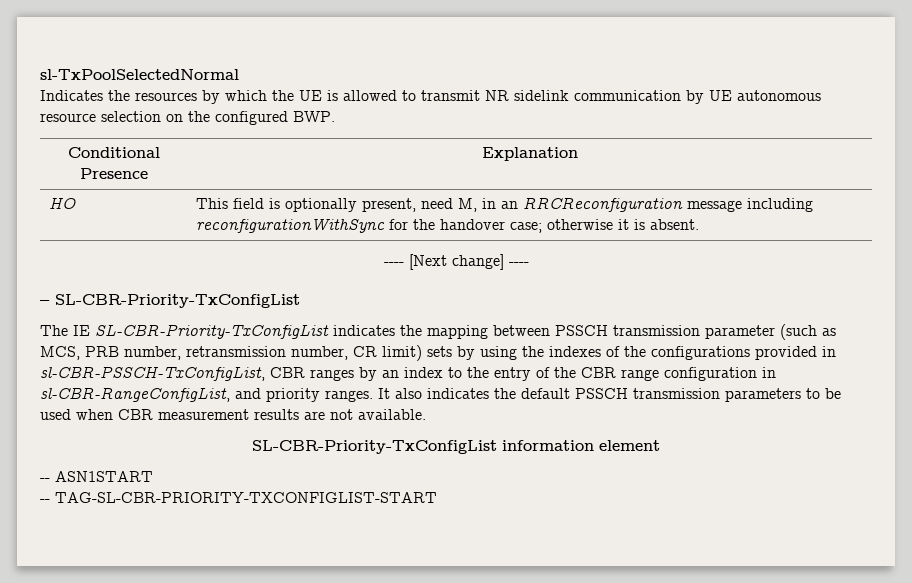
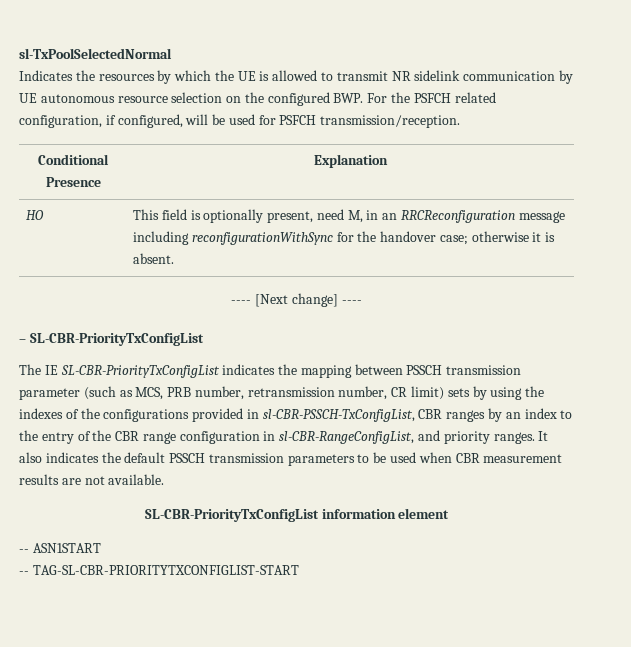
- Indicates the resources by which the UE is allowed to transmit NR sidelink communication by UE autonomous resource selection on the configured BWP.
+ Indicates the resources by which the UE is allowed to transmit NR sidelink communication by UE autonomous resource selection on the configured BWP. For the PSFCH related configuration, if configured, will be used for PSFCH transmission/reception.
- – SL-CBR-Priority-TxConfigList
+ – SL-CBR-PriorityTxConfigList
- The IE SL-CBR-Priority-TxConfigList indicates the mapping between PSSCH transmission parameter (such as MCS, PRB number, retransmission number, CR limit) sets by using the indexes of the configurations provided in sl-CBR-PSSCH-TxConfigList, CBR ranges by an index to the entry of the CBR range configuration in sl-CBR-RangeConfigList, and priority ranges.
+ The IE SL-CBR-PriorityTxConfigList indicates the mapping between PSSCH transmission parameter (such as MCS, PRB number, retransmission number, CR limit) sets by using the indexes of the configurations provided in sl-CBR-PSSCH-TxConfigList, CBR ranges by an index to the entry of the CBR range configuration in sl-CBR-RangeConfigList, and priority ranges.
- SL-CBR-Priority-TxConfigList information element
+ SL-CBR-PriorityTxConfigList information element
- -- TAG-SL-CBR-PRIORITY-TXCONFIGLIST-START
+ -- TAG-SL-CBR-PRIORITYTXCONFIGLIST-START

